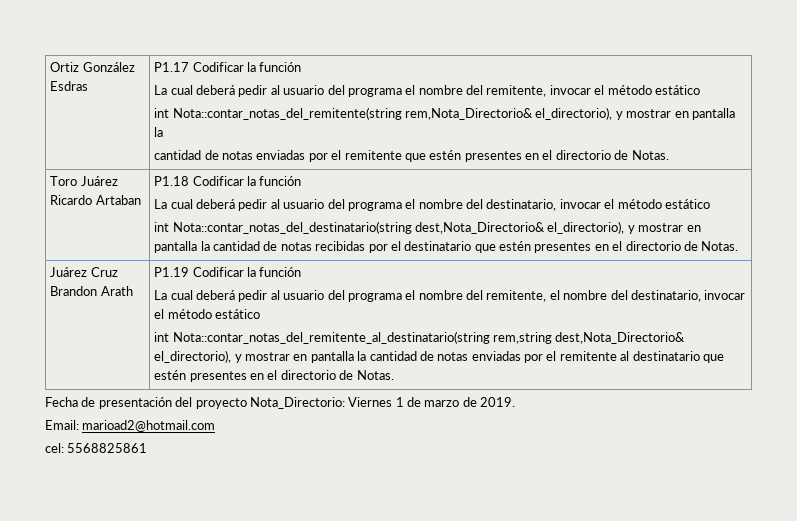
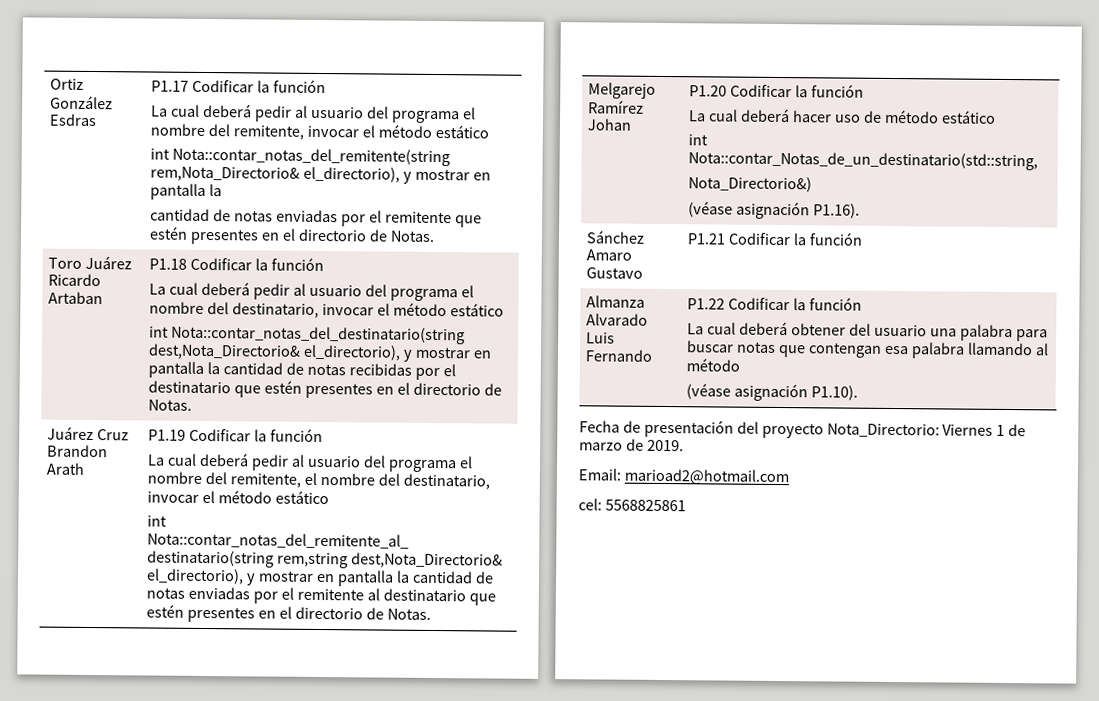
+ Melgarejo Ramírez Johan | P1.20 Codificar la función
+ La cual deberá hacer uso de método estático
+ int Nota::contar_Notas_de_un_destinatario(std::string,
+ Nota_Directorio&)
+ (véase asignación P1.16).
+ Sánchez Amaro Gustavo | P1.21 Codificar la función
+ Almanza Alvarado Luis Fernando | P1.22 Codificar la función
+ La cual deberá obtener del usuario una palabra para buscar notas que contengan esa palabra llamando al método
+ (véase asignación P1.10).

